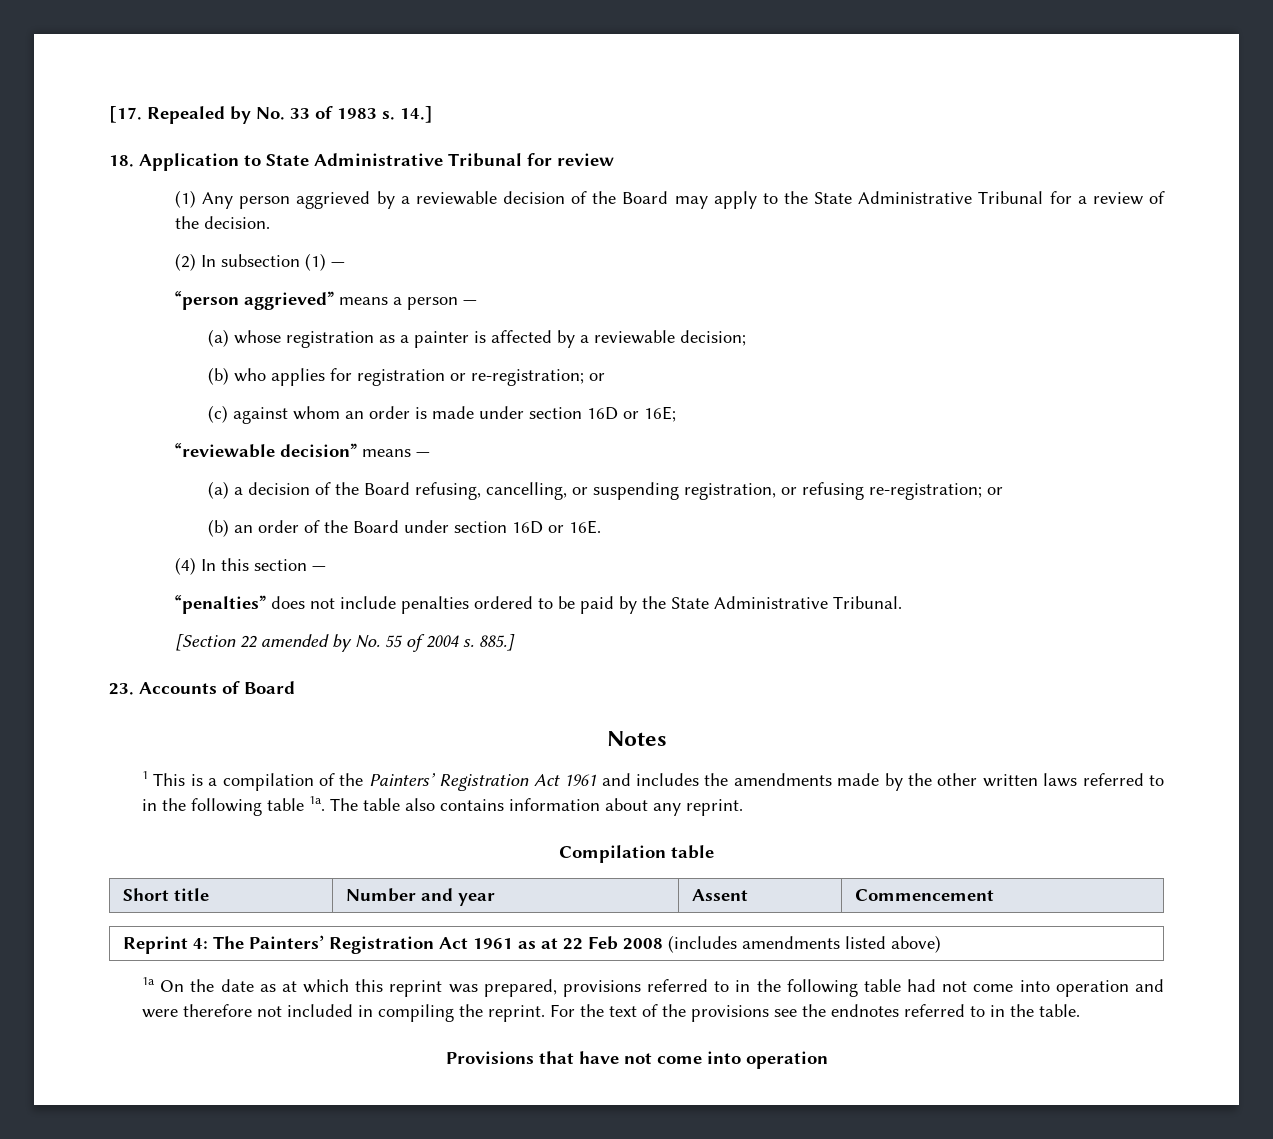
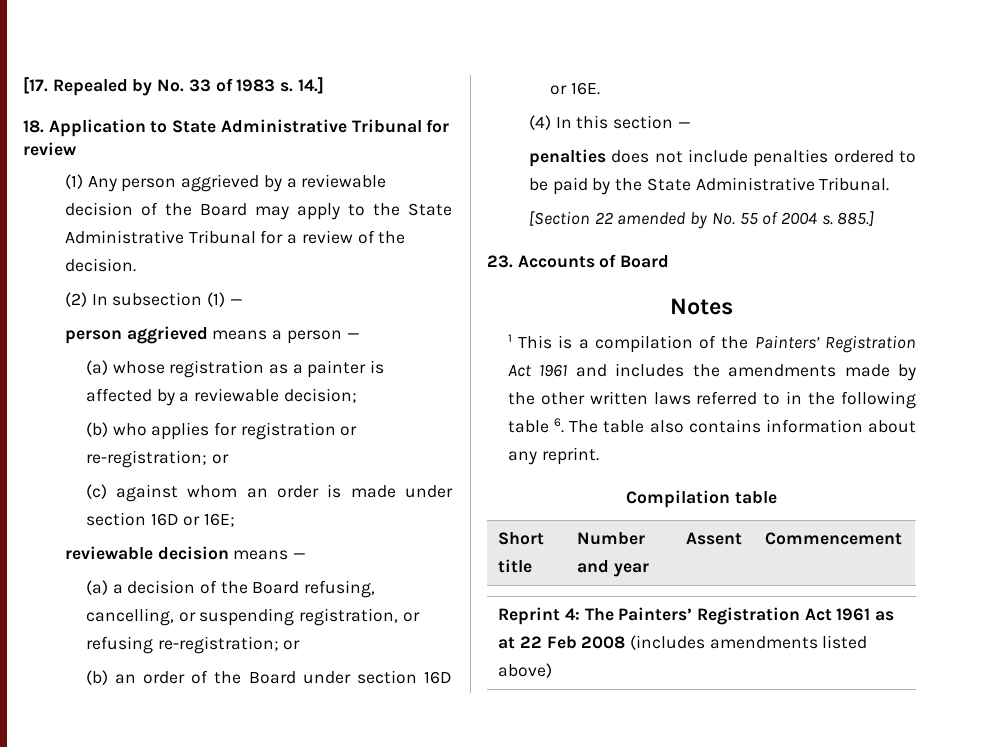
- “person aggrieved” means a person —
+ person aggrieved means a person —
- “reviewable decision” means —
+ reviewable decision means —
- “penalties” does not include penalties ordered to be paid by the State Administrative Tribunal.
+ penalties does not include penalties ordered to be paid by the State Administrative Tribunal.
- 1 This is a compilation of the Painters’ Registration Act 1961 and includes the amendments made by the other written laws referred to in the following table 1a. The table also contains information about any reprint.
+ 1 This is a compilation of the Painters’ Registration Act 1961 and includes the amendments made by the other written laws referred to in the following table 6. The table also contains information about any reprint.
- 1a On the date as at which this reprint was prepared, provisions referred to in the following table had not come into operation and were therefore not included in compiling the reprint. For the text of the provisions see the endnotes referred to in the table.
- Provisions that have not come into operation

